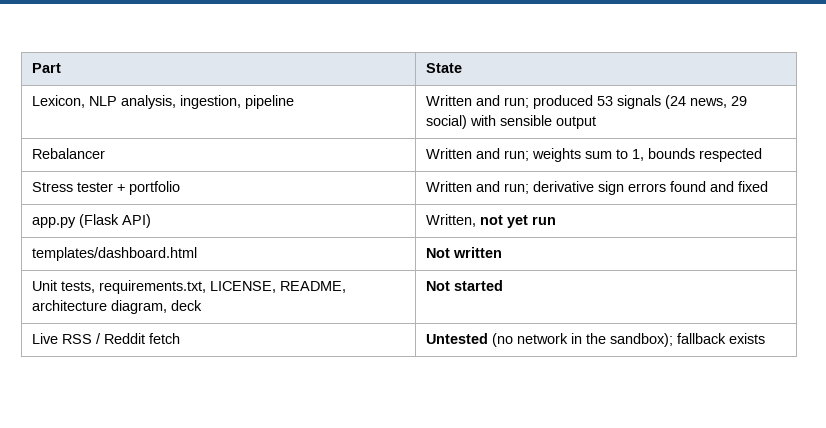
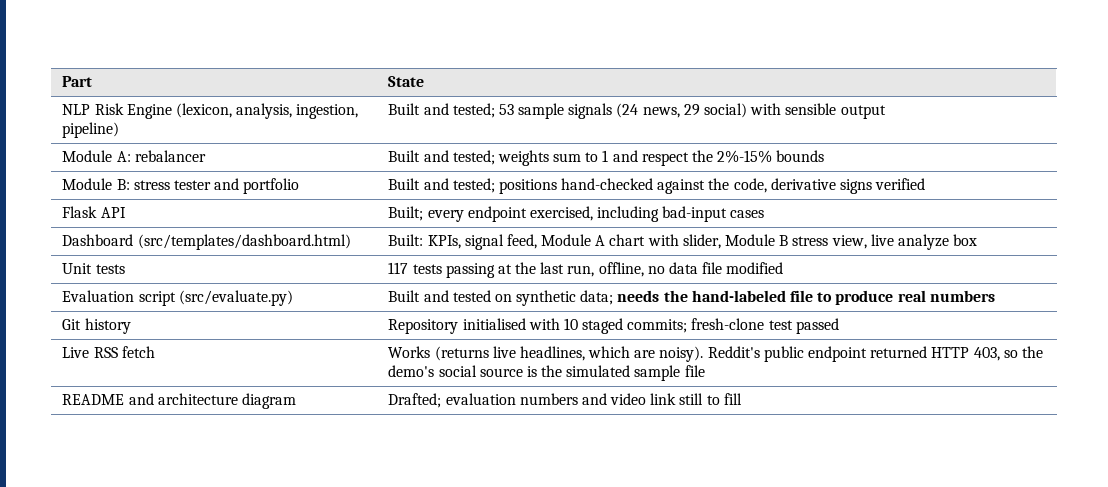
- Lexicon, NLP analysis, ingestion, pipeline | Written and run; produced 53 signals (24 news, 29 social) with sensible output
+ NLP Risk Engine (lexicon, analysis, ingestion, pipeline) | Built and tested; 53 sample signals (24 news, 29 social) with sensible output
- Rebalancer | Written and run; weights sum to 1, bounds respected
- Stress tester + portfolio | Written and run; derivative sign errors found and fixed
- app.py (Flask API) | Written, not yet run
- templates/dashboard.html | Not written
- Unit tests, requirements.txt, LICENSE, README, architecture diagram, deck | Not started
+ Module A: rebalancer | Built and tested; weights sum to 1 and respect the 2%-15% bounds
+ Module B: stress tester and portfolio | Built and tested; positions hand-checked against the code, derivative signs verified
+ Flask API | Built; every endpoint exercised, including bad-input cases
+ Dashboard (src/templates/dashboard.html) | Built: KPIs, signal feed, Module A chart with slider, Module B stress view, live analyze box
+ Unit tests | 117 tests passing at the last run, offline, no data file modified
+ Evaluation script (src/evaluate.py) | Built and tested on synthetic data; needs the hand-labeled file to produce real numbers
+ Git history | Repository initialised with 10 staged commits; fresh-clone test passed
- Live RSS / Reddit fetch | Untested (no network in the sandbox); fallback exists
+ Live RSS fetch | Works (returns live headlines, which are noisy). Reddit's public endpoint returned HTTP 403, so the demo's social source is the simulated sample file
+ README and architecture diagram | Drafted; evaluation numbers and video link still to fill

